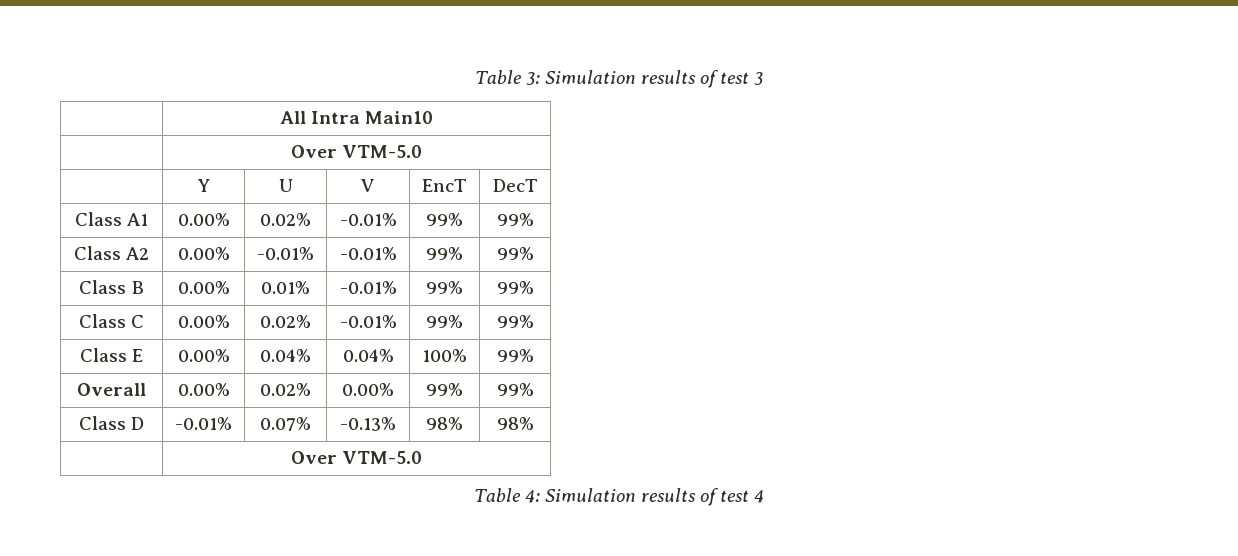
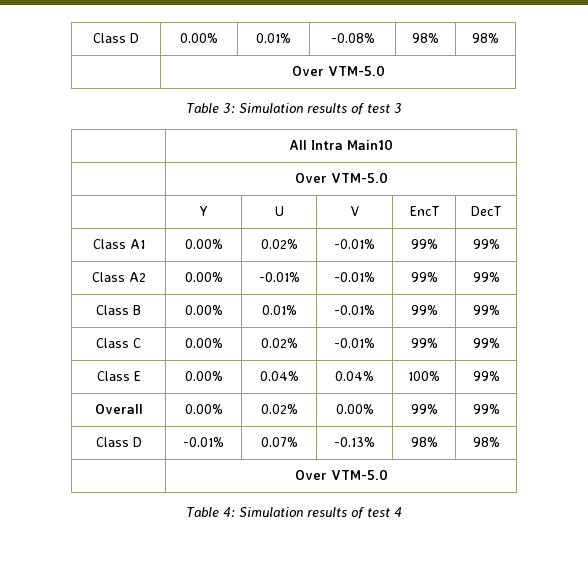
+ Class D | 0.00% | 0.01% | -0.08% | 98% | 98%
+ | Over VTM-5.0

